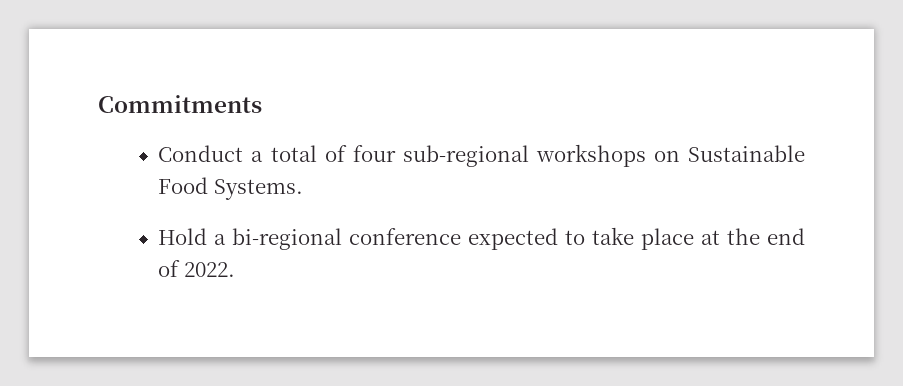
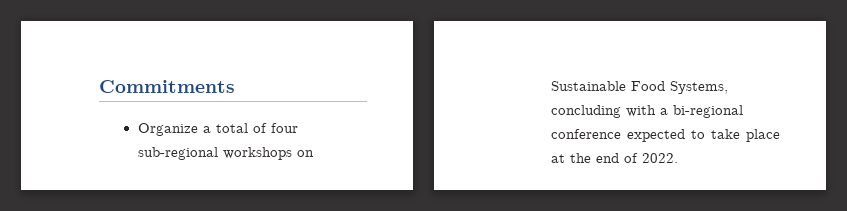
- Conduct a total of four sub-regional workshops on Sustainable Food Systems.
- Hold a bi-regional conference expected to take place at the end of 2022.
+ Organize a total of four sub-regional workshops on Sustainable Food Systems, concluding with a bi-regional conference expected to take place at the end of 2022.

